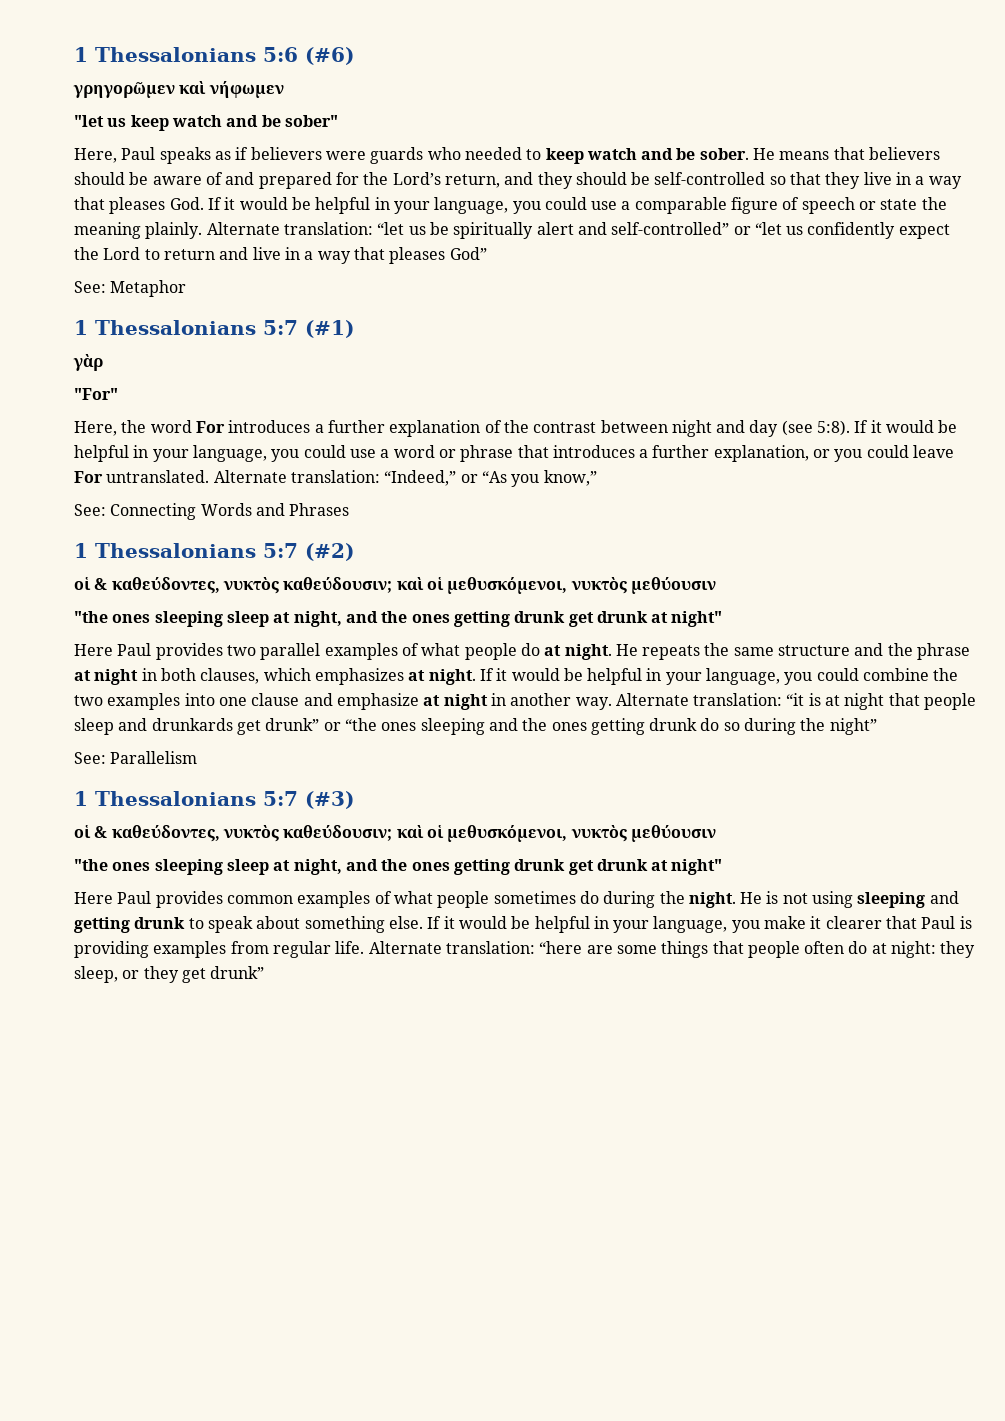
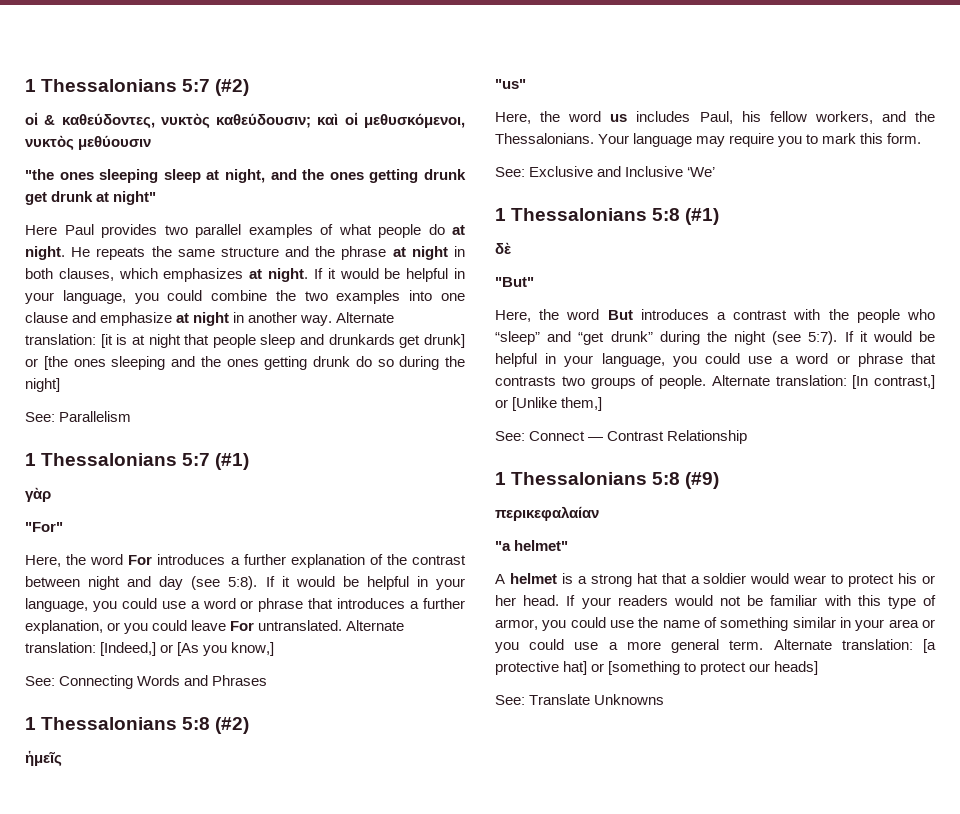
- 1 Thessalonians 5:6 (#6)
- γρηγορῶμεν καὶ νήφωμεν
- "let us keep watch and be sober"
- Here, Paul speaks as if believers were guards who needed to keep watch and be sober. He means that believers should be aware of and prepared for the Lord’s return, and they should be self-controlled so that they live in a way that pleases God. If it would be helpful in your language, you could use a comparable figure of speech or state the meaning plainly. Alternate translation: “let us be spiritually alert and self-controlled” or “let us confidently expect the Lord to return and live in a way that pleases God”
- See: Metaphor
- 1 Thessalonians 5:7 (#1)
- γὰρ
- "For"
- Here, the word For introduces a further explanation of the contrast between night and day (see 5:8). If it would be helpful in your language, you could use a word or phrase that introduces a further explanation, or you could leave For untranslated. Alternate translation: “Indeed,” or “As you know,”
- See: Connecting Words and Phrases
- Alternate translation: “it is at night that people sleep and drunkards get drunk” or “the ones sleeping and the ones getting drunk do so during the night”
+ Alternate translation: [it is at night that people sleep and drunkards get drunk] or [the ones sleeping and the ones getting drunk do so during the night]
- 1 Thessalonians 5:7 (#3)
- οἱ & καθεύδοντες, νυκτὸς καθεύδουσιν; καὶ οἱ μεθυσκόμενοι, νυκτὸς μεθύουσιν
- "the ones sleeping sleep at night, and the ones getting drunk get drunk at night"
- Here Paul provides common examples of what people sometimes do during the night. He is not using sleeping and getting drunk to speak about something else. If it would be helpful in your language, you make it clearer that Paul is providing examples from regular life. Alternate translation: “here are some things that people often do at night: they sleep, or they get drunk”
+ 1 Thessalonians 5:7 (#1)
+ γὰρ
+ "For"
+ Here, the word For introduces a further explanation of the contrast between night and day (see 5:8). If it would be helpful in your language, you could use a word or phrase that introduces a further explanation, or you could leave For untranslated. Alternate translation: [Indeed,] or [As you know,]
+ See: Connecting Words and Phrases
+ 1 Thessalonians 5:8 (#2)
+ ἡμεῖς
+ "us"
+ Here, the word us includes Paul, his fellow workers, and the Thessalonians. Your language may require you to mark this form.
+ See: Exclusive and Inclusive ‘We’
+ 1 Thessalonians 5:8 (#1)
+ δὲ
+ "But"
+ Here, the word But introduces a contrast with the people who “sleep” and “get drunk” during the night (see 5:7). If it would be helpful in your language, you could use a word or phrase that contrasts two groups of people. Alternate translation: [In contrast,] or [Unlike them,]
+ See: Connect — Contrast Relationship
+ 1 Thessalonians 5:8 (#9)
+ περικεφαλαίαν
+ "a helmet"
+ A helmet is a strong hat that a soldier would wear to protect his or her head. If your readers would not be familiar with this type of armor, you could use the name of something similar in your area or you could use a more general term. Alternate translation: [a protective hat] or [something to protect our heads]
+ See: Translate Unknowns

